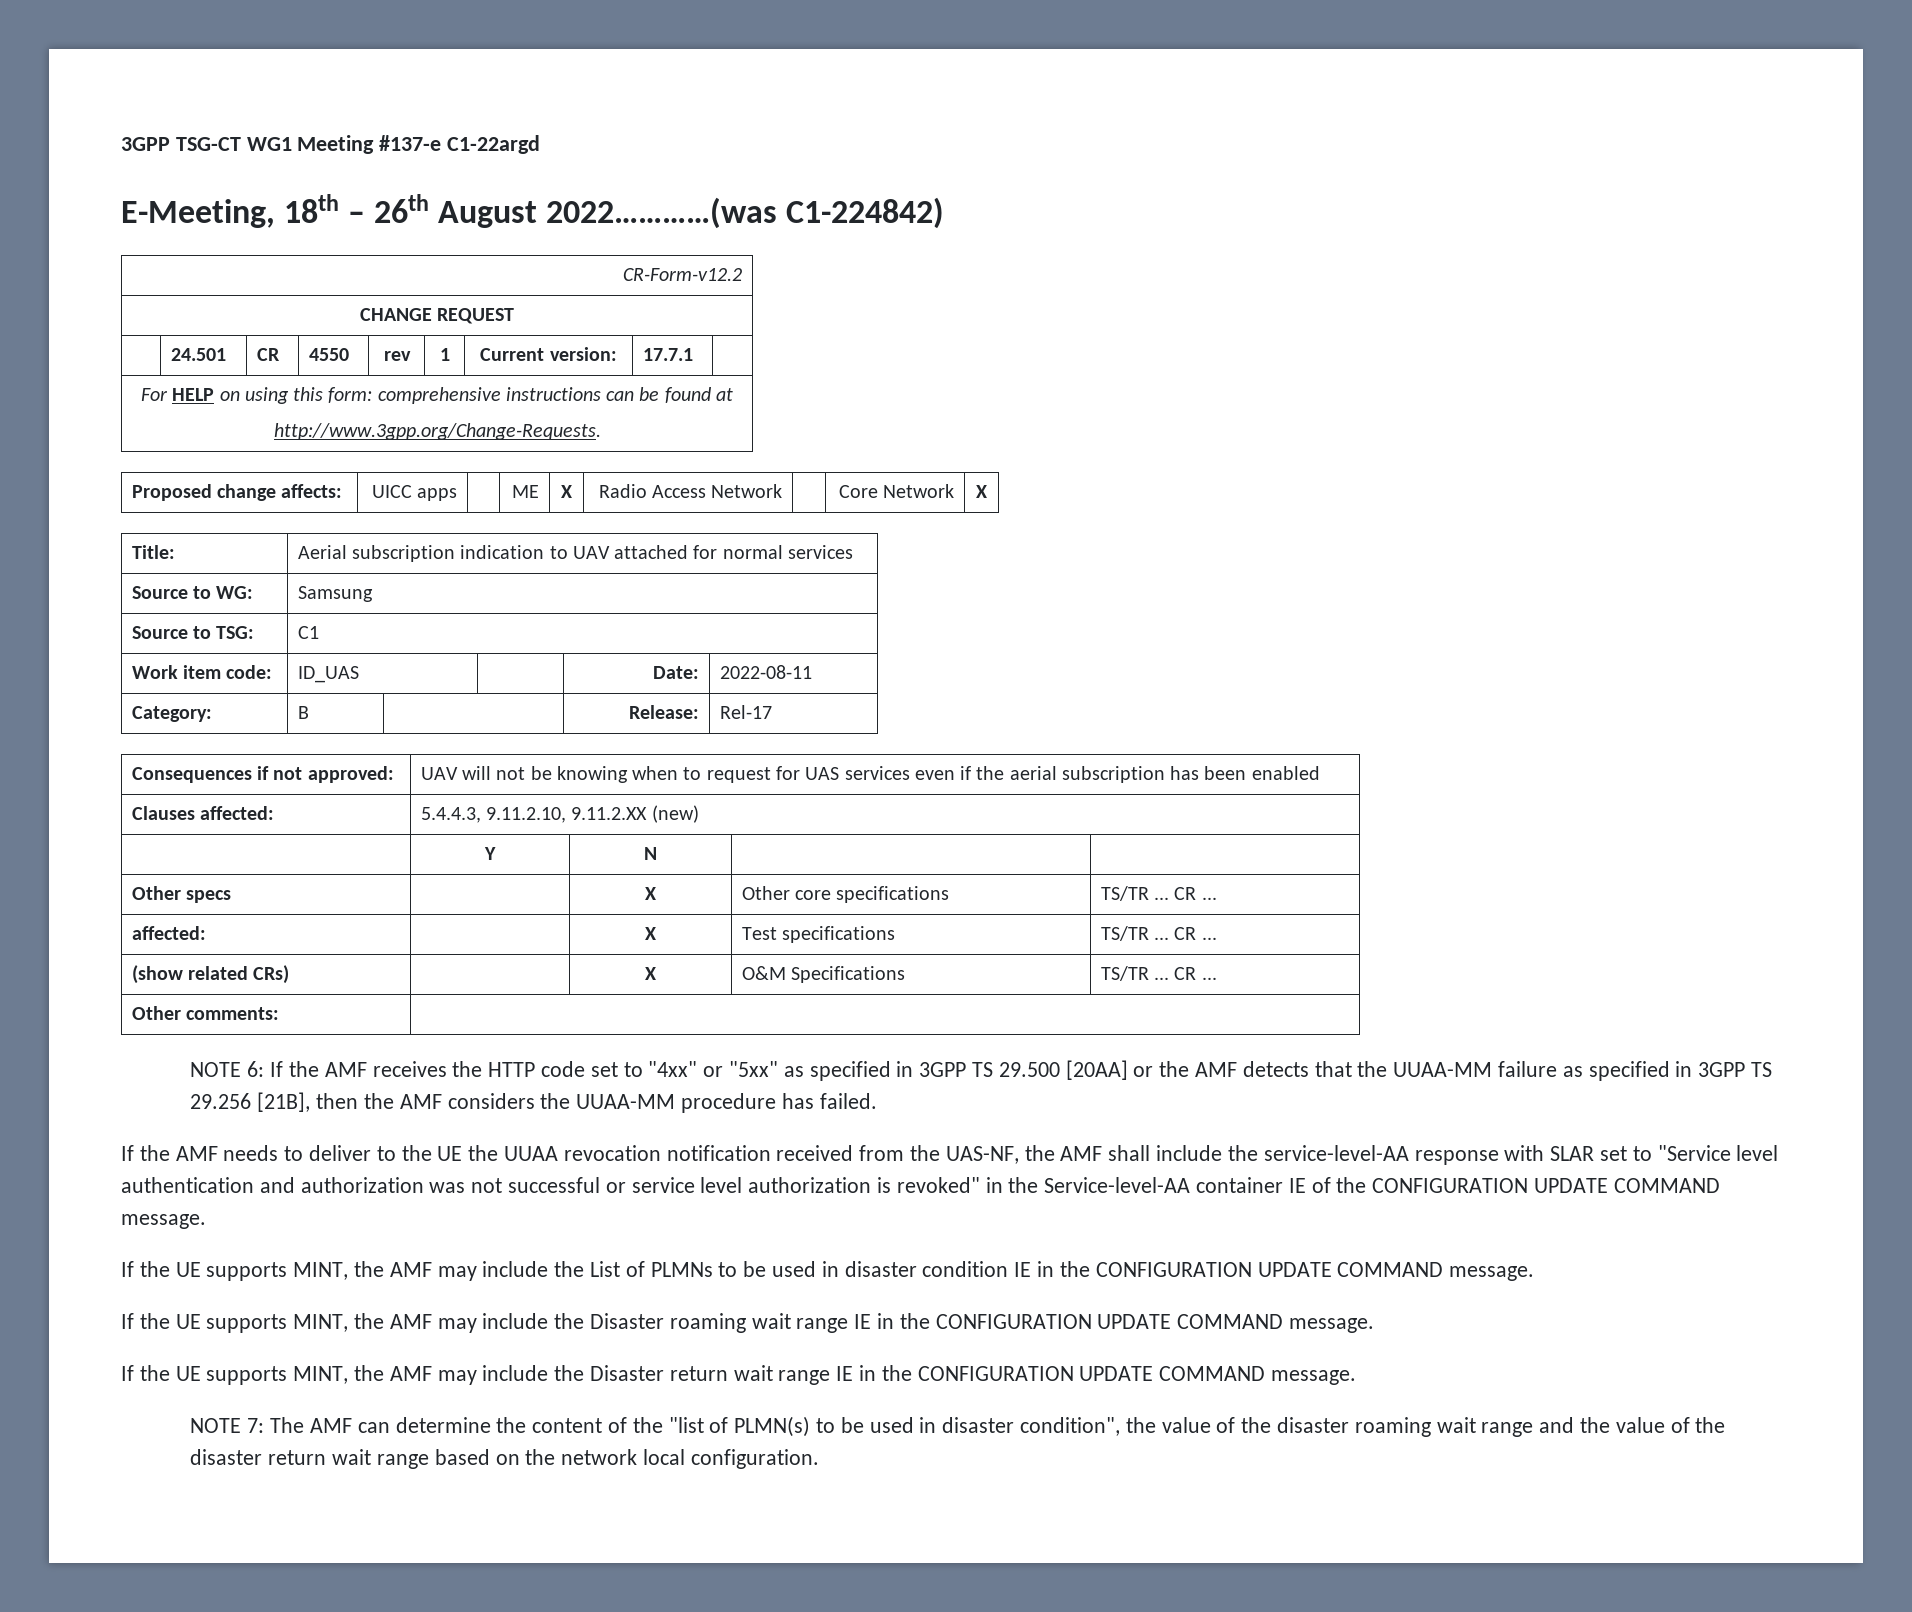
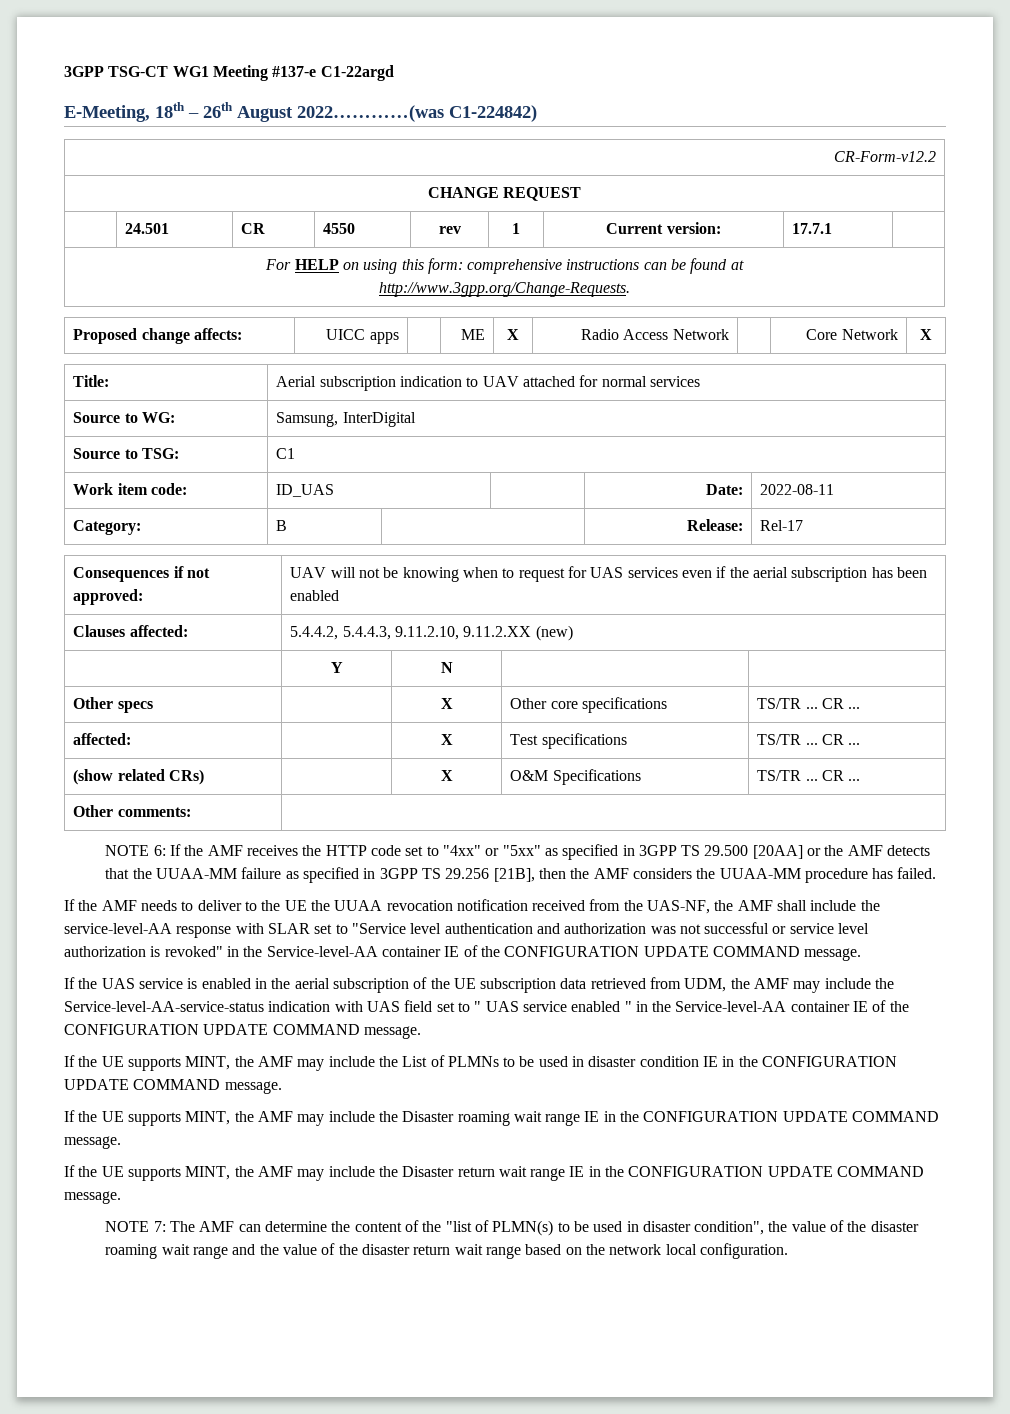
- Source to WG: | Samsung
+ Source to WG: | Samsung, InterDigital
- Clauses affected: | 5.4.4.3, 9.11.2.10, 9.11.2.XX (new)
+ Clauses affected: | 5.4.4.2, 5.4.4.3, 9.11.2.10, 9.11.2.XX (new)
+ If the UAS service is enabled in the aerial subscription of the UE subscription data retrieved from UDM, the AMF may include the Service-level-AA-service-status indication with UAS field set to " UAS service enabled " in the Service-level-AA container IE of the CONFIGURATION UPDATE COMMAND message.

